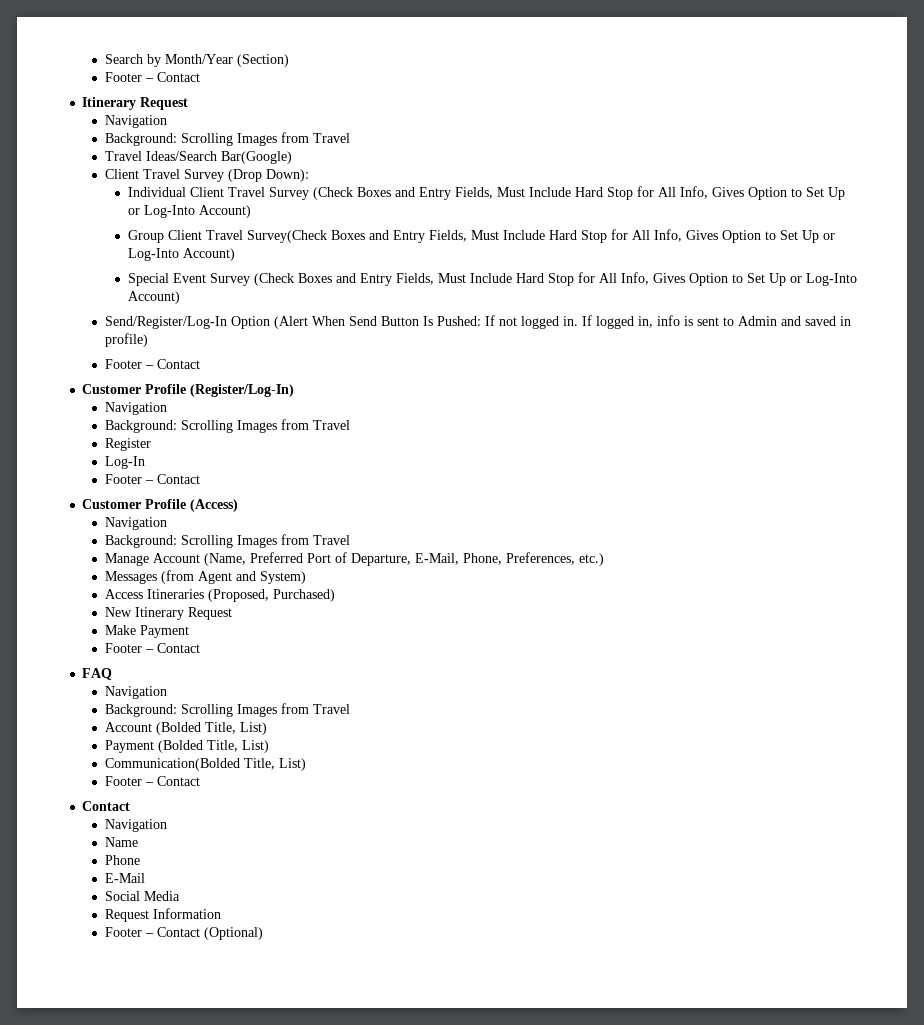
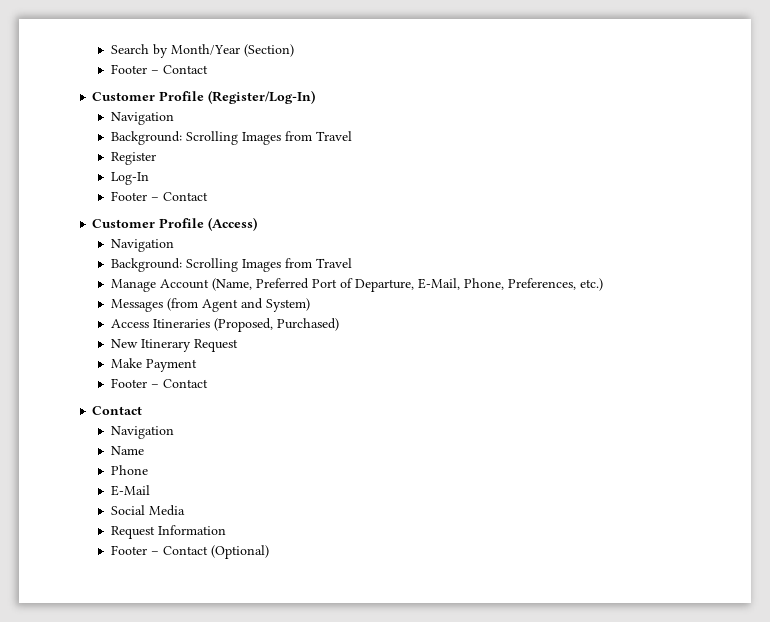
  Search by Month/Year (Section)
- Footer – Contact
- Itinerary Request
- Navigation
- Background: Scrolling Images from Travel
- Travel Ideas/Search Bar(Google)
- Client Travel Survey (Drop Down):
- Individual Client Travel Survey (Check Boxes and Entry Fields, Must Include Hard Stop for All Info, Gives Option to Set Up or Log-Into Account)
- Group Client Travel Survey(Check Boxes and Entry Fields, Must Include Hard Stop for All Info, Gives Option to Set Up or Log-Into Account)
- Special Event Survey (Check Boxes and Entry Fields, Must Include Hard Stop for All Info, Gives Option to Set Up or Log-Into Account)
- Send/Register/Log-In Option (Alert When Send Button Is Pushed: If not logged in. If logged in, info is sent to Admin and saved in profile)
- FAQ
- Navigation
- Background: Scrolling Images from Travel
- Account (Bolded Title, List)
- Payment (Bolded Title, List)
- Communication(Bolded Title, List)
- Footer – Contact

